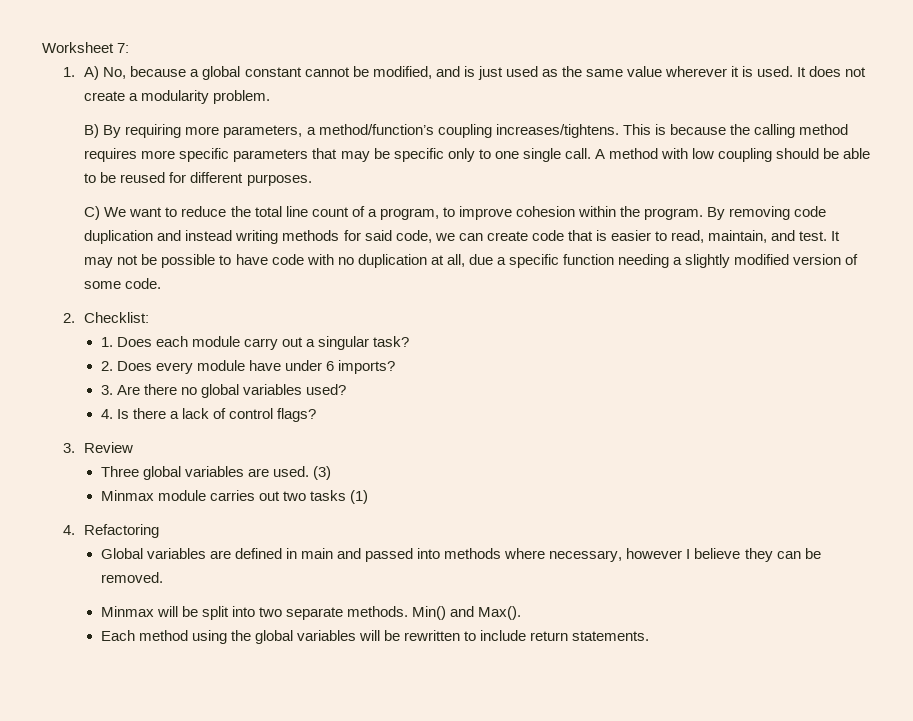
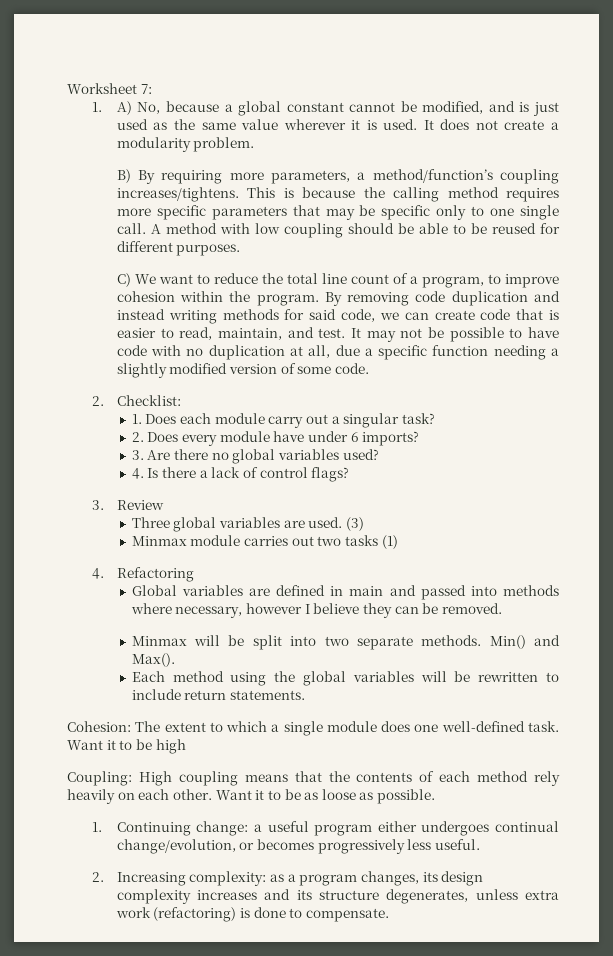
+ Cohesion: The extent to which a single module does one well-defined task. Want it to be high
+ Coupling: High coupling means that the contents of each method rely heavily on each other. Want it to be as loose as possible.
+ 1. Continuing change: a useful program either undergoes continual change/evolution, or becomes progressively less useful.
+ 2. Increasing complexity: as a program changes, its design complexity increases and its structure degenerates, unless extra work (refactoring) is done to compensate.

